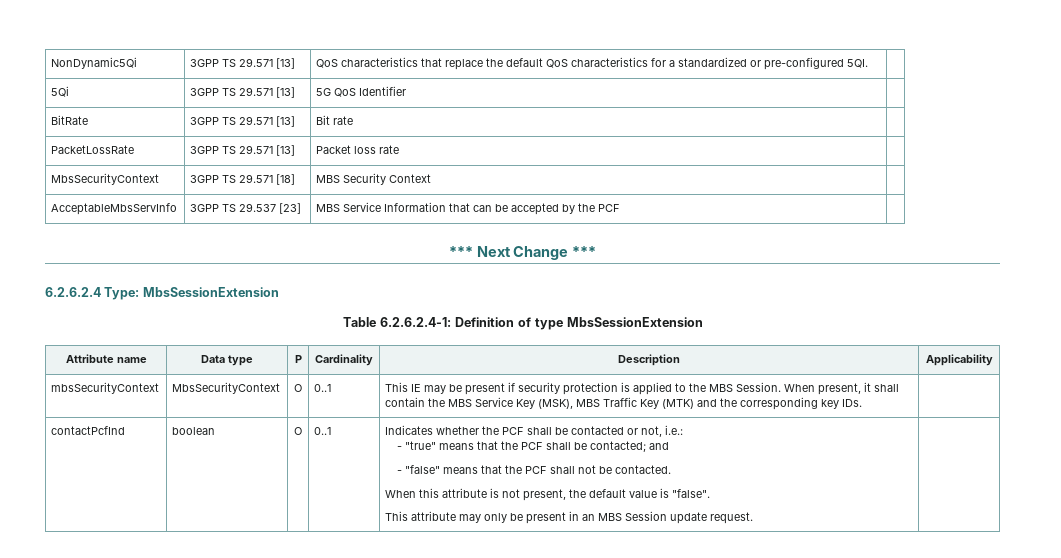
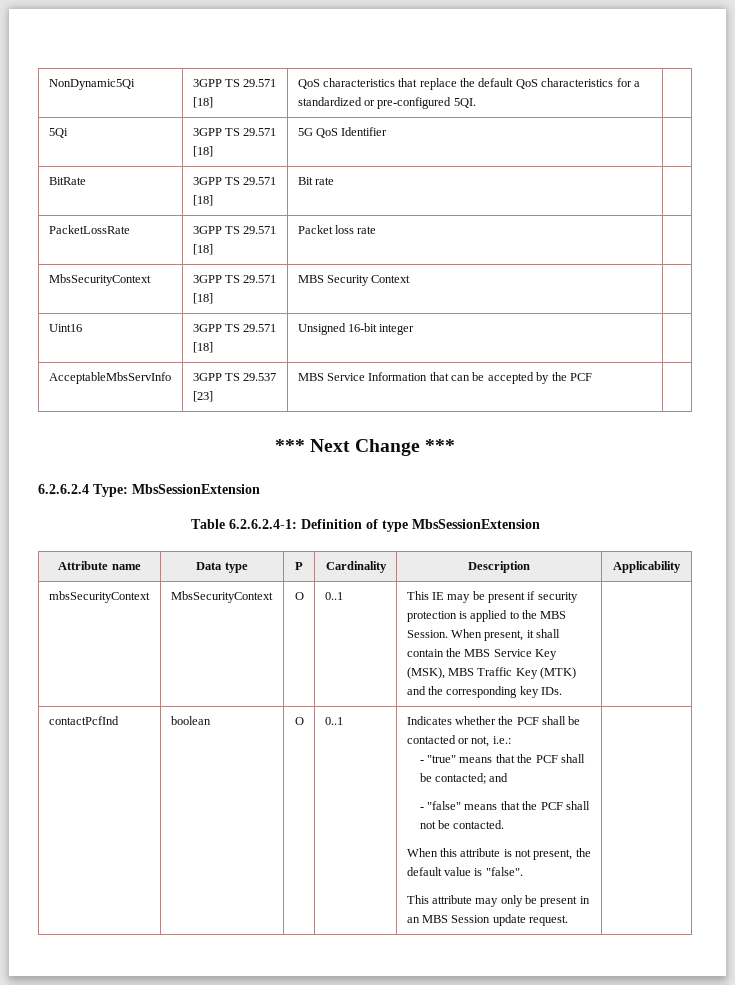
- NonDynamic5Qi | 3GPP TS 29.571 [13] | QoS characteristics that replace the default QoS characteristics for a standardized or pre-configured 5QI. |
+ NonDynamic5Qi | 3GPP TS 29.571 [18] | QoS characteristics that replace the default QoS characteristics for a standardized or pre-configured 5QI. |
- 5Qi | 3GPP TS 29.571 [13] | 5G QoS Identifier |
+ 5Qi | 3GPP TS 29.571 [18] | 5G QoS Identifier |
- BitRate | 3GPP TS 29.571 [13] | Bit rate |
+ BitRate | 3GPP TS 29.571 [18] | Bit rate |
- PacketLossRate | 3GPP TS 29.571 [13] | Packet loss rate |
+ PacketLossRate | 3GPP TS 29.571 [18] | Packet loss rate |
+ Uint16 | 3GPP TS 29.571 [18] | Unsigned 16-bit integer |

